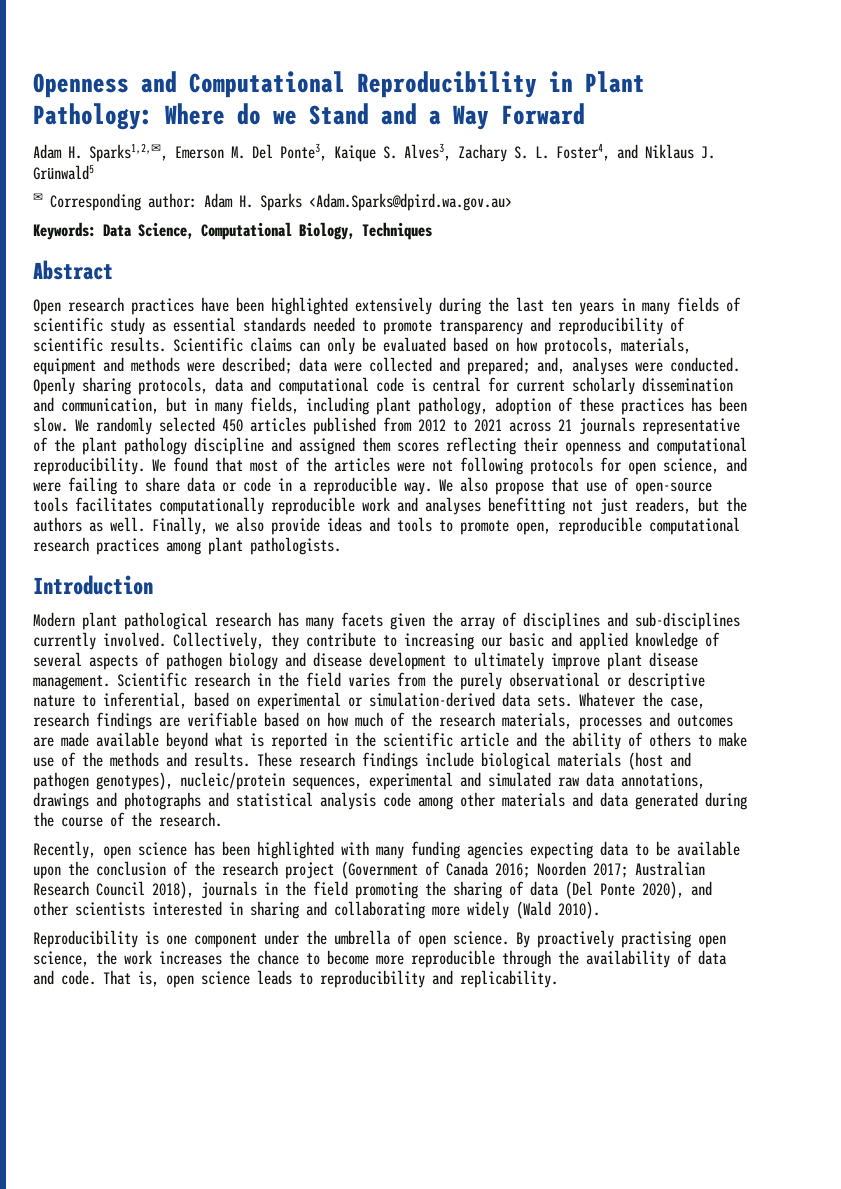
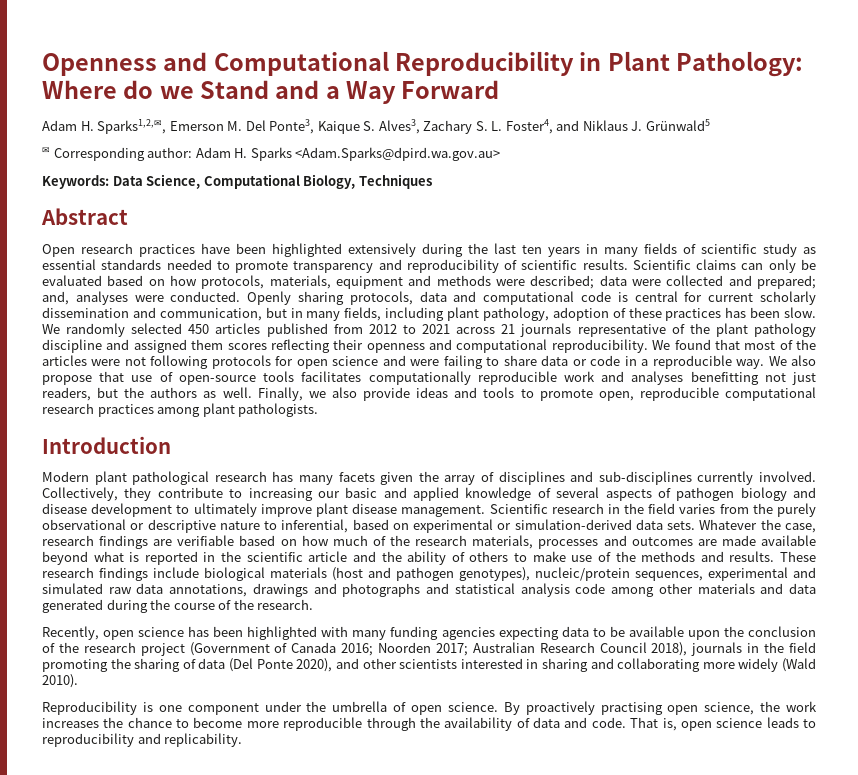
- We found that most of the articles were not following protocols for open science, and were failing to share data or code in a reproducible way.
+ We found that most of the articles were not following protocols for open science and were failing to share data or code in a reproducible way.

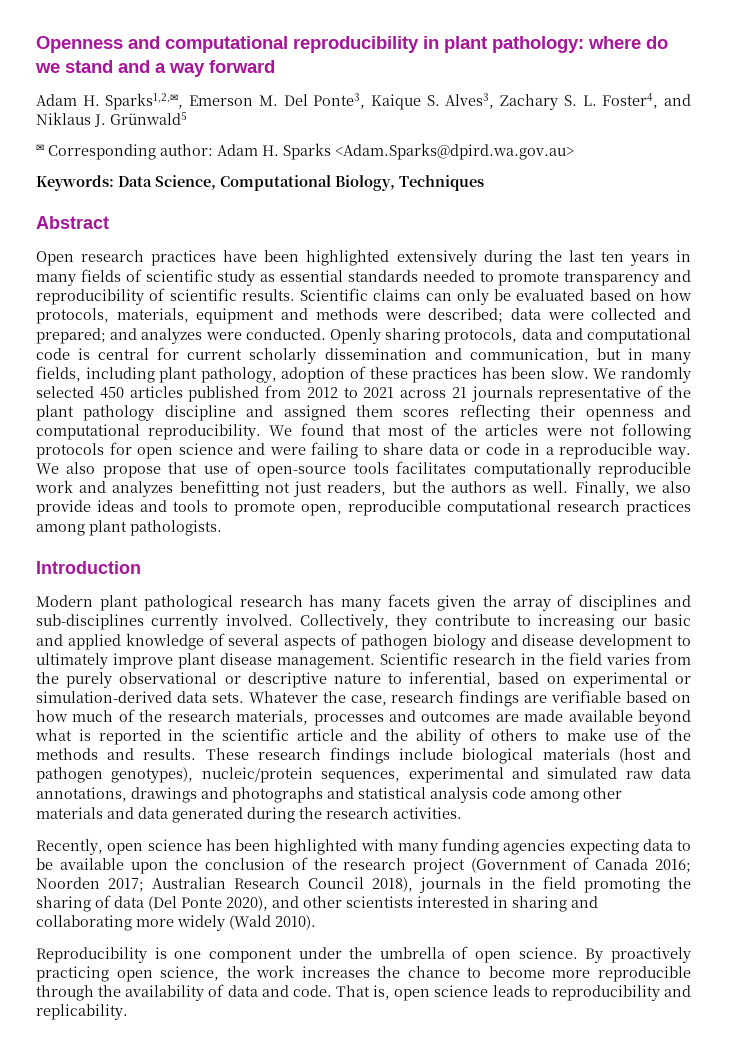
- Openness and Computational Reproducibility in Plant Pathology: Where do we Stand and a Way Forward
+ Openness and computational reproducibility in plant pathology: where do we stand and a way forward
- Scientific claims can only be evaluated based on how protocols, materials, equipment and methods were described; data were collected and prepared; and, analyses were conducted.
+ Scientific claims can only be evaluated based on how protocols, materials, equipment and methods were described; data were collected and prepared; and analyzes were conducted.
- We also propose that use of open-source tools facilitates computationally reproducible work and analyses benefitting not just readers, but the authors as well.
+ We also propose that use of open-source tools facilitates computationally reproducible work and analyzes benefitting not just readers, but the authors as well.
- These research findings include biological materials (host and pathogen genotypes), nucleic/protein sequences, experimental and simulated raw data annotations, drawings and photographs and statistical analysis code among other materials and data generated during the course of the research.
+ These research findings include biological materials (host and pathogen genotypes), nucleic/protein sequences, experimental and simulated raw data annotations, drawings and photographs and statistical analysis code among other materials and data generated during the research activities.
- By proactively practising open science, the work increases the chance to become more reproducible through the availability of data and code.
+ By proactively practicing open science, the work increases the chance to become more reproducible through the availability of data and code.

